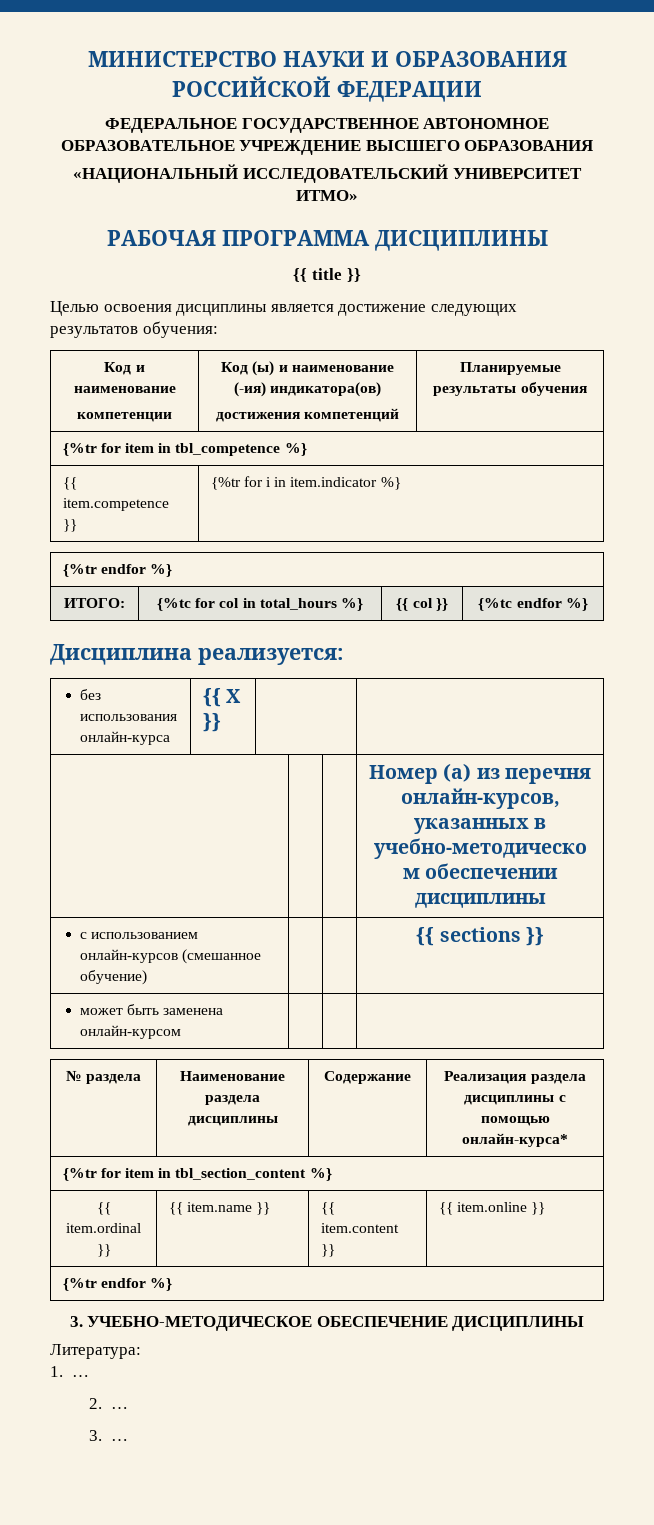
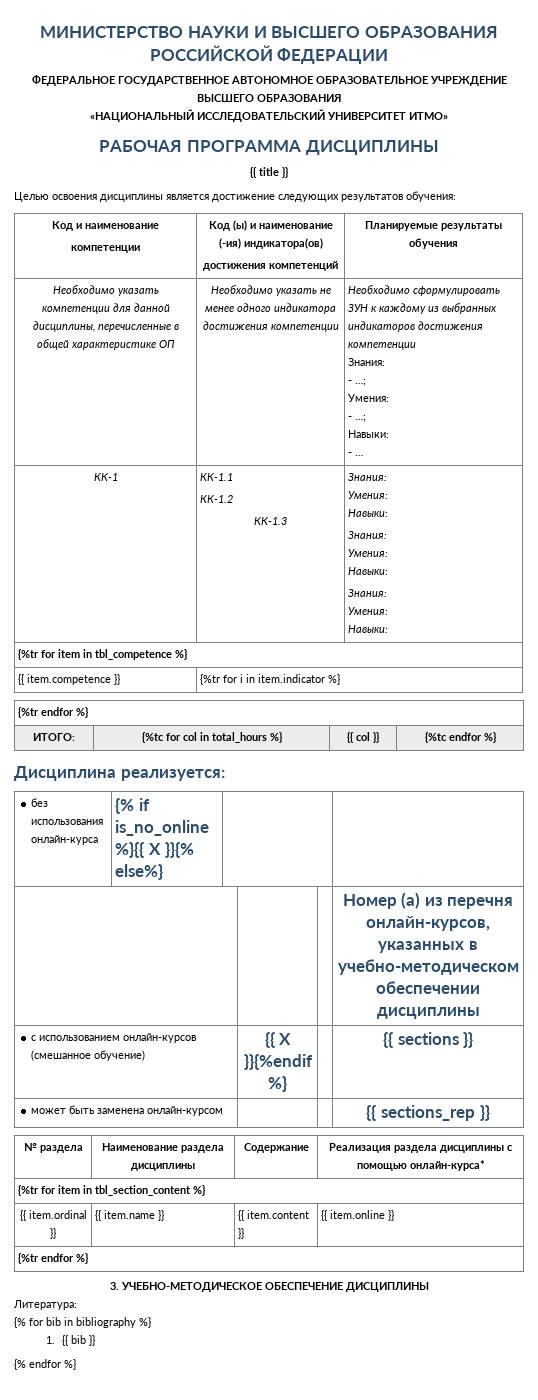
- МИНИСТЕРСТВО НАУКИ И ОБРАЗОВАНИЯ РОССИЙСКОЙ ФЕДЕРАЦИИ
+ МИНИСТЕРСТВО НАУКИ И ВЫСШЕГО ОБРАЗОВАНИЯ РОССИЙСКОЙ ФЕДЕРАЦИИ
+ Необходимо указать компетенции для данной дисциплины, перечисленные в общей характеристике ОП | Необходимо указать не менее одного индикатора достижения компетенции | Необходимо сформулировать ЗУН к каждому из выбранных индикаторов достижения компетенции
+ Знания:
+ - …;
+ Умения:
+ - …;
+ Навыки:
+ - …
+ КК-1 | КК-1.1
+ КК-1.2
+ КК-1.3 | Знания:
+ Умения:
+ Навыки:
+ Знания:
+ Умения:
+ Навыки:
+ Знания:
+ Умения:
+ Навыки:
- без использования онлайн-курса | {{ X }} | |
+ без использования онлайн-курса | {% if is_no_online %}{{ X }}{% else%} | |
- с использованием онлайн-курсов (смешанное обучение) | | | {{ sections }}
+ с использованием онлайн-курсов (смешанное обучение) | {{ X }}{%endif %} | | {{ sections }}
- может быть заменена онлайн-курсом | | |
+ может быть заменена онлайн-курсом | | | {{ sections_rep }}
- 1. …
- 2. …
- 3. …
+ {% for bib in bibliography %}
+ 1. {{ bib }}
+ {% endfor %}

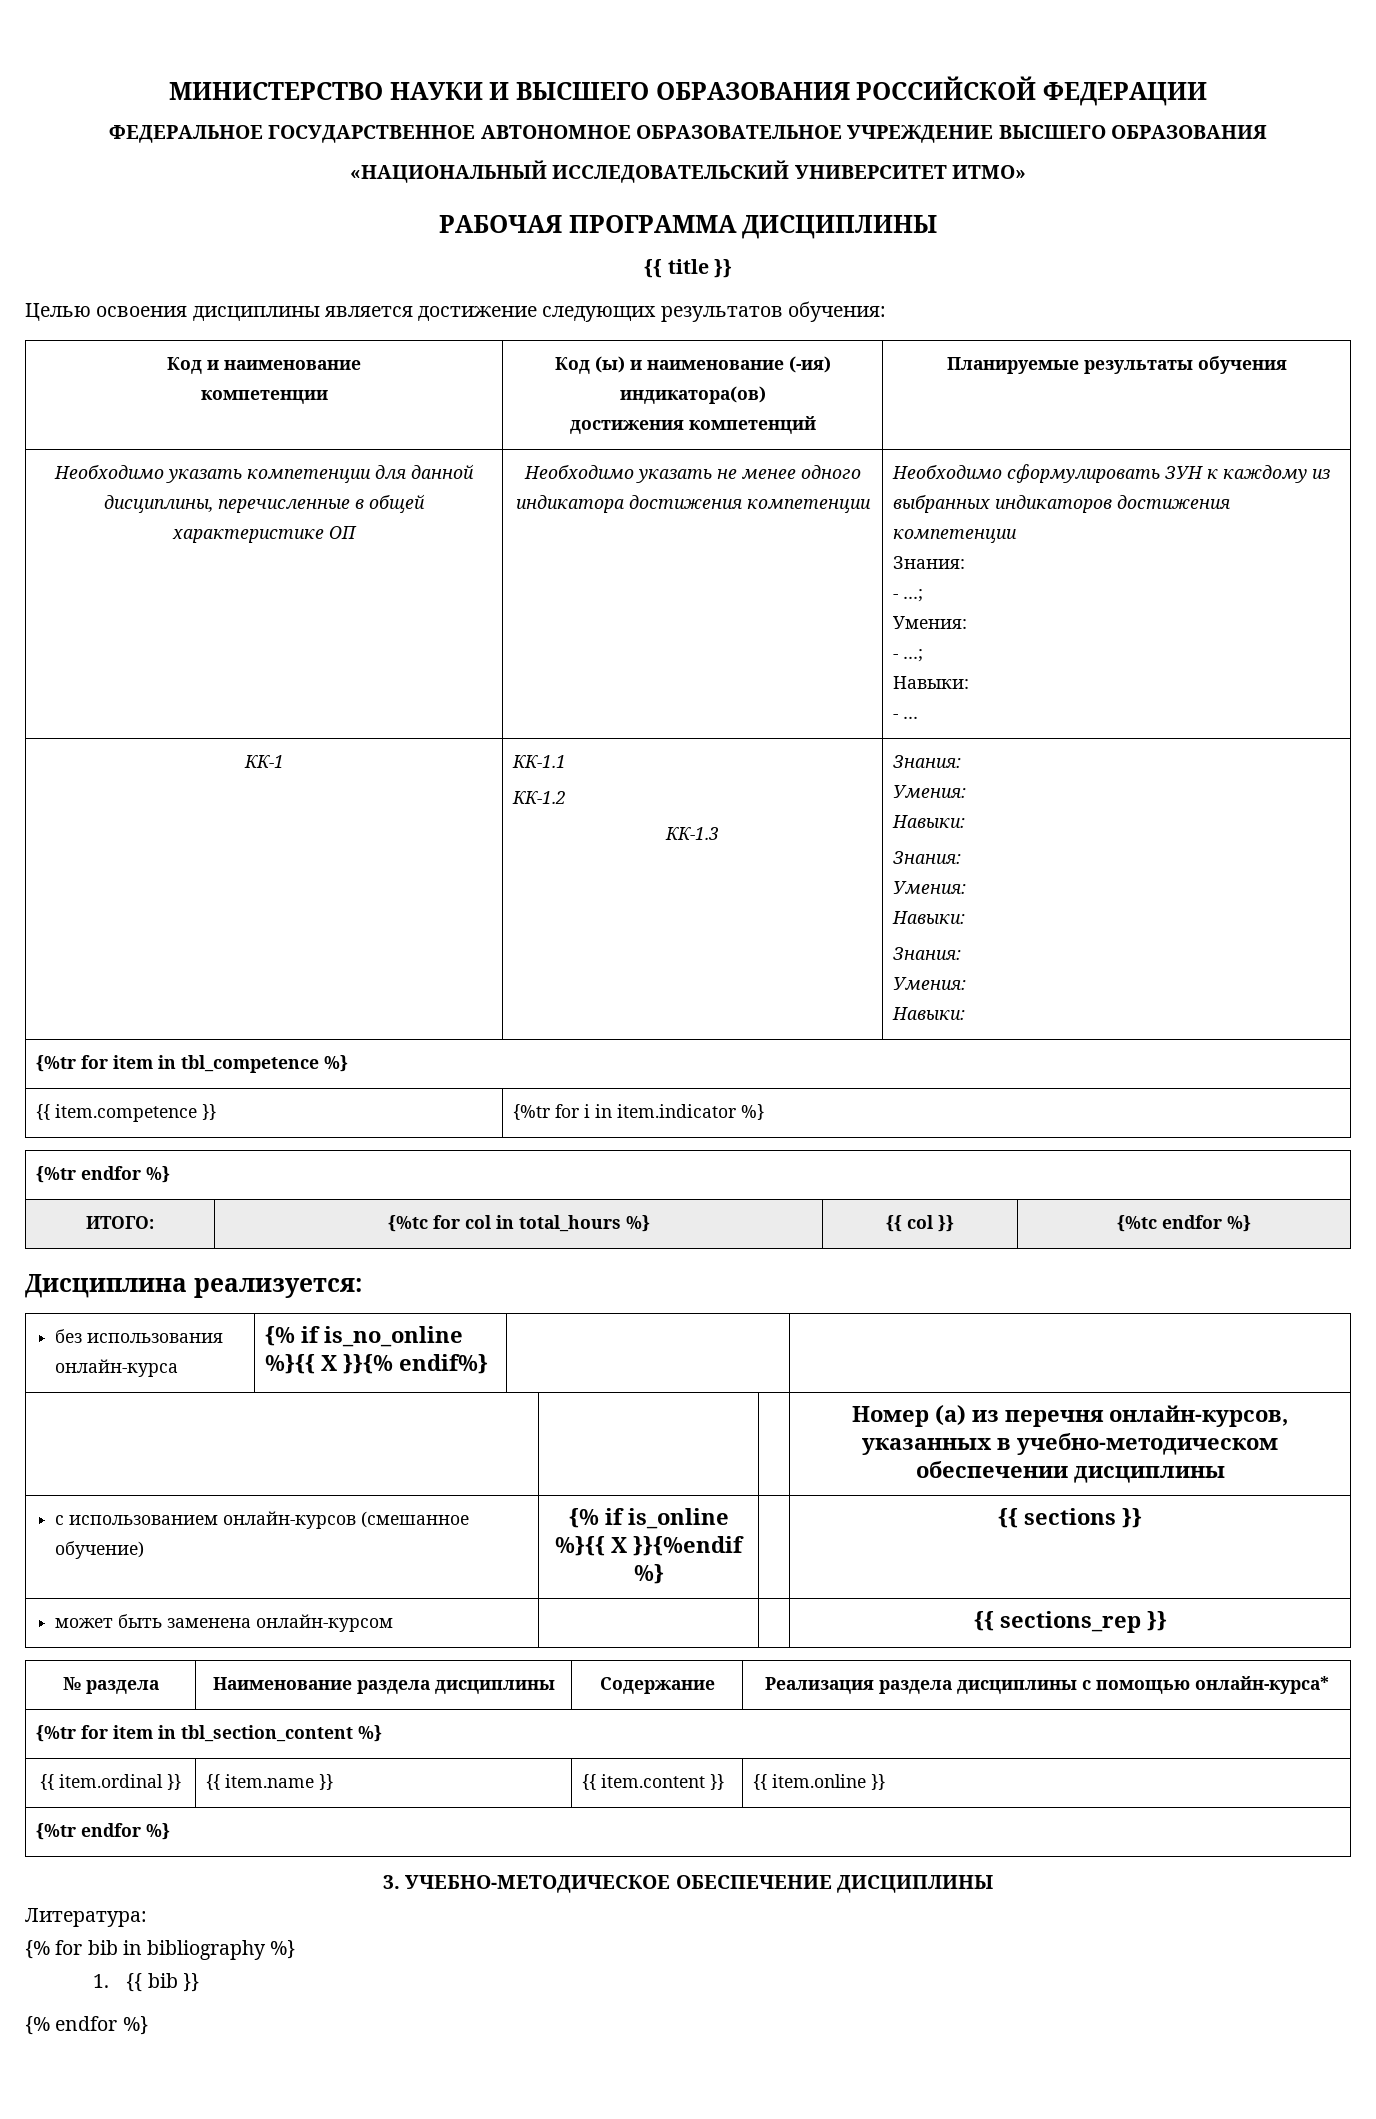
- без использования онлайн-курса | {% if is_no_online %}{{ X }}{% else%} | |
+ без использования онлайн-курса | {% if is_no_online %}{{ X }}{% endif%} | |
- с использованием онлайн-курсов (смешанное обучение) | {{ X }}{%endif %} | | {{ sections }}
+ с использованием онлайн-курсов (смешанное обучение) | {% if is_online %}{{ X }}{%endif %} | | {{ sections }}

